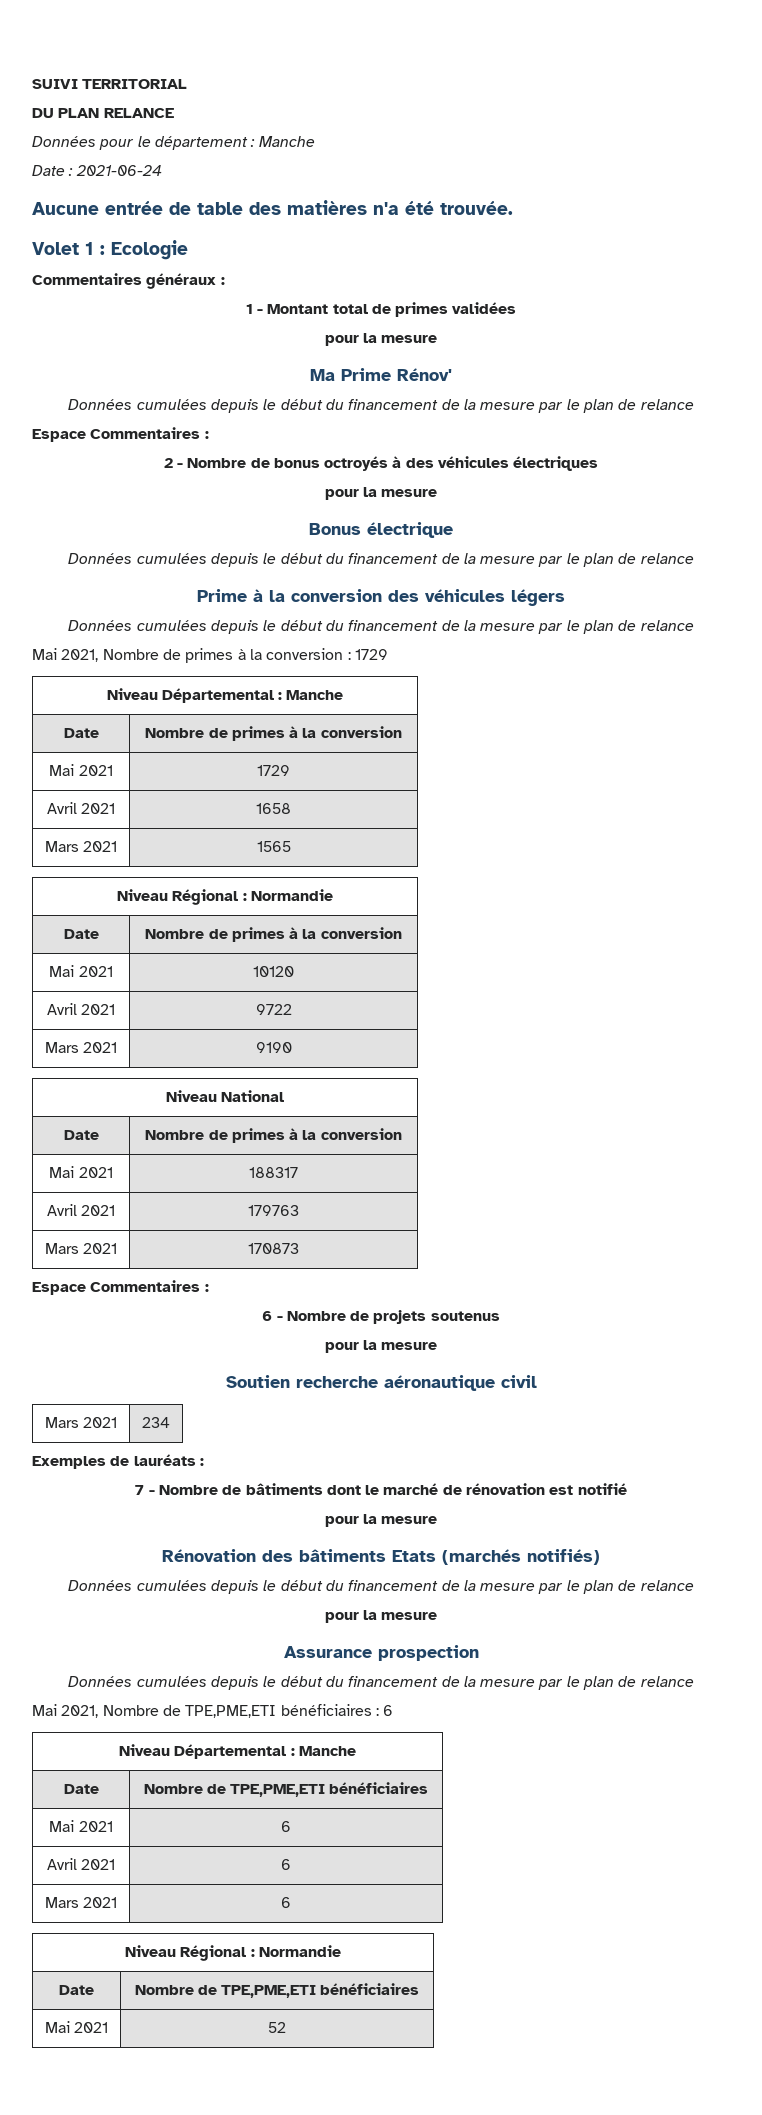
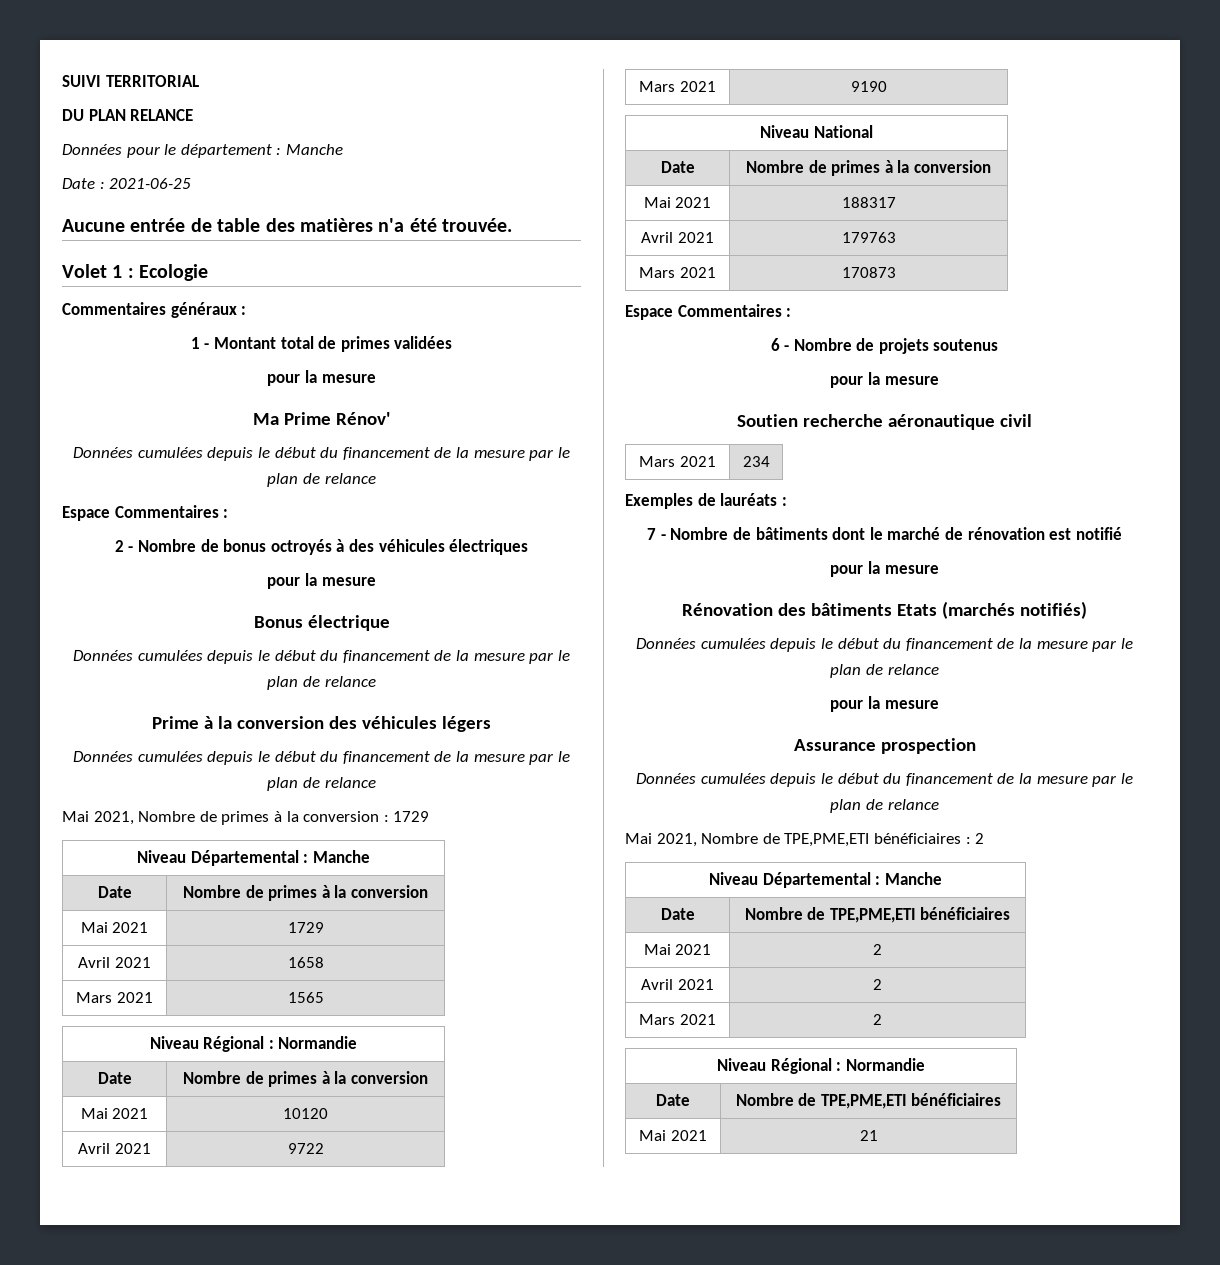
- Date : 2021-06-24
+ Date : 2021-06-25
- Mai 2021, Nombre de TPE,PME,ETI bénéficiaires : 6
+ Mai 2021, Nombre de TPE,PME,ETI bénéficiaires : 2
- Mai 2021 | 6
- Avril 2021 | 6
- Mars 2021 | 6
+ Mai 2021 | 2
+ Avril 2021 | 2
+ Mars 2021 | 2
- Mai 2021 | 52
+ Mai 2021 | 21

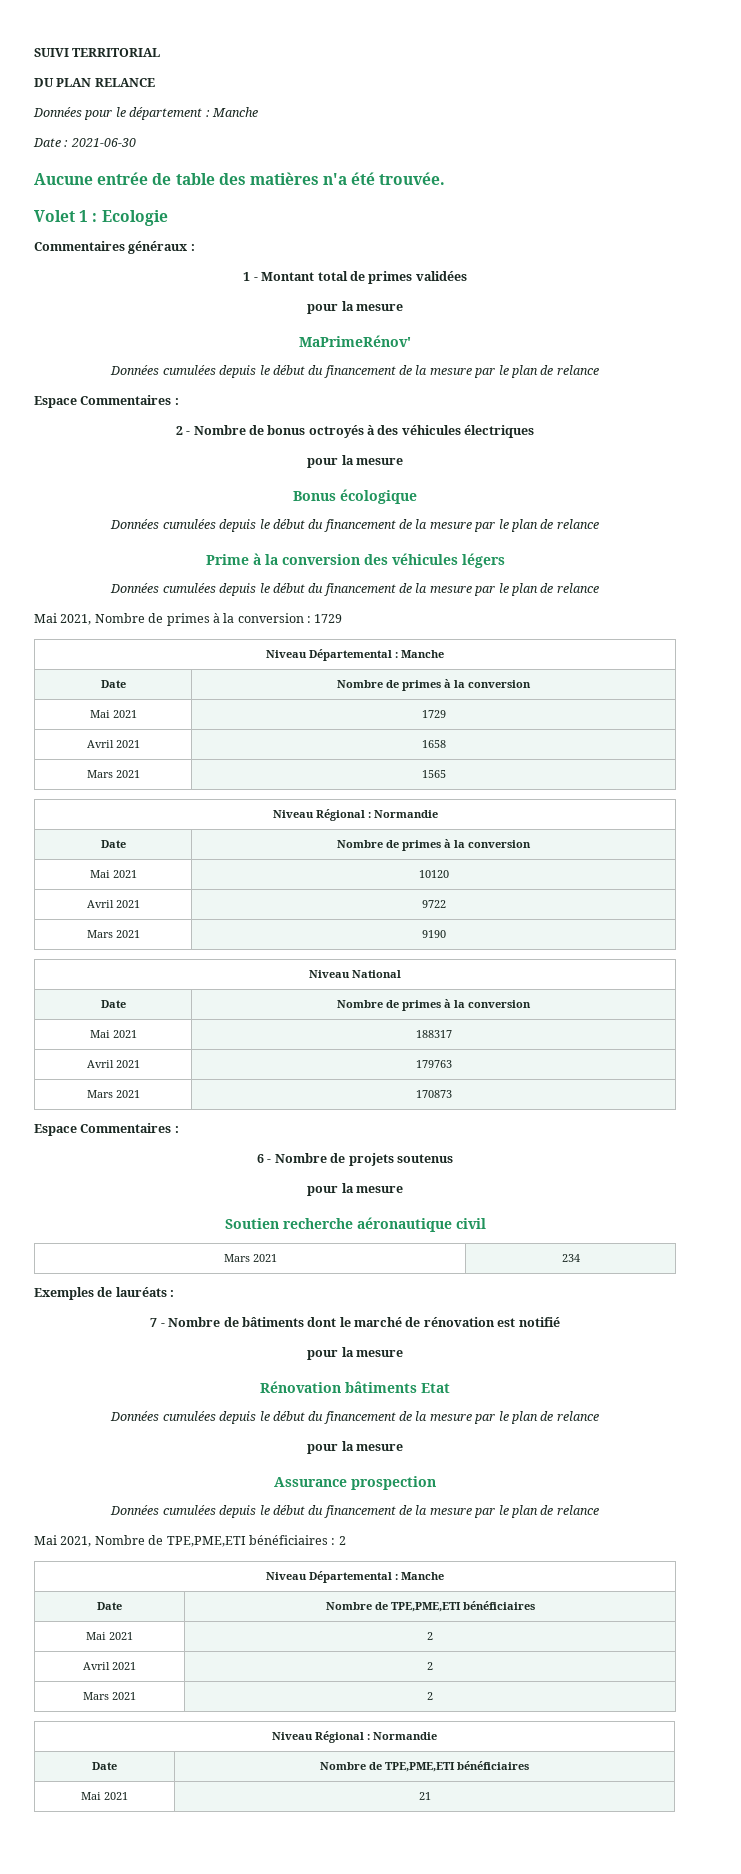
- Date : 2021-06-25
+ Date : 2021-06-30
- Ma Prime Rénov'
+ MaPrimeRénov'
- Bonus électrique
+ Bonus écologique
- Rénovation des bâtiments Etats (marchés notifiés)
+ Rénovation bâtiments Etat

